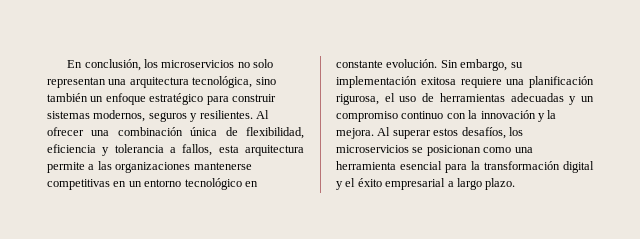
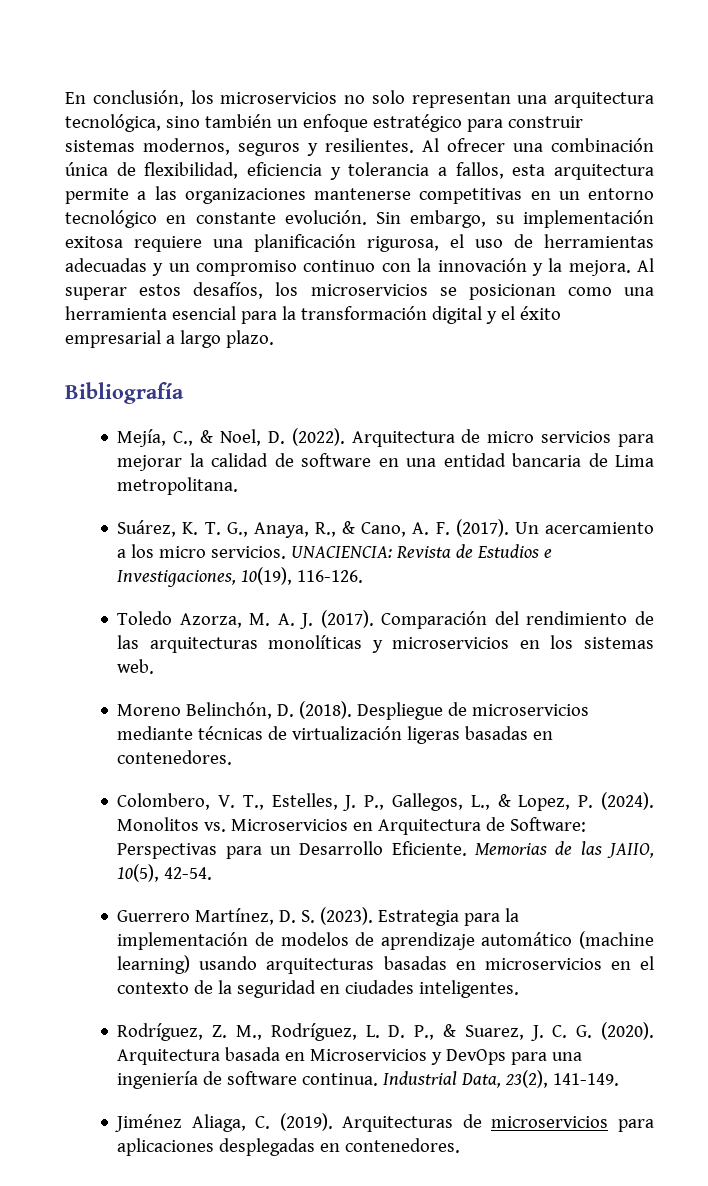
+ Bibliografía
+ Mejía, C., & Noel, D. (2022). Arquitectura de micro servicios para mejorar la calidad de software en una entidad bancaria de Lima metropolitana.
+ Suárez, K. T. G., Anaya, R., & Cano, A. F. (2017). Un acercamiento a los micro servicios. UNACIENCIA: Revista de Estudios e Investigaciones, 10(19), 116-126.
+ Toledo Azorza, M. A. J. (2017). Comparación del rendimiento de las arquitecturas monolíticas y microservicios en los sistemas web.
+ Moreno Belinchón, D. (2018). Despliegue de microservicios mediante técnicas de virtualización ligeras basadas en contenedores.
+ Colombero, V. T., Estelles, J. P., Gallegos, L., & Lopez, P. (2024). Monolitos vs. Microservicios en Arquitectura de Software: Perspectivas para un Desarrollo Eficiente. Memorias de las JAIIO, 10(5), 42-54.
+ Guerrero Martínez, D. S. (2023). Estrategia para la implementación de modelos de aprendizaje automático (machine learning) usando arquitecturas basadas en microservicios en el contexto de la seguridad en ciudades inteligentes.
+ Rodríguez, Z. M., Rodríguez, L. D. P., & Suarez, J. C. G. (2020). Arquitectura basada en Microservicios y DevOps para una ingeniería de software continua. Industrial Data, 23(2), 141-149.
+ Jiménez Aliaga, C. (2019). Arquitecturas de microservicios para aplicaciones desplegadas en contenedores.

